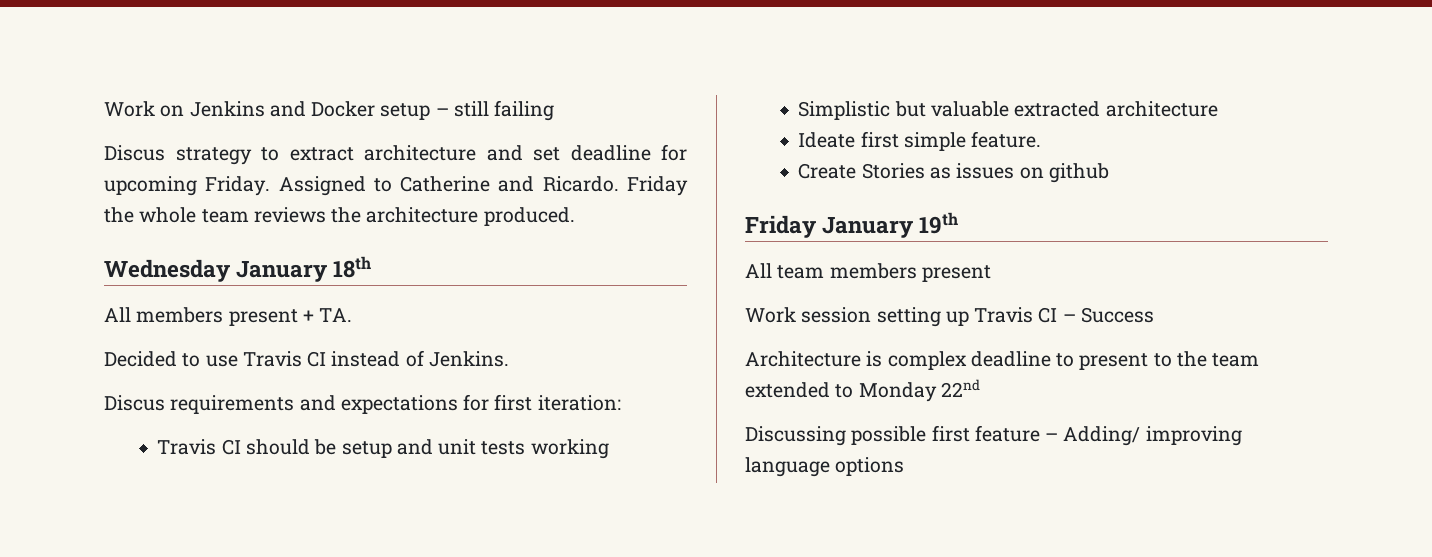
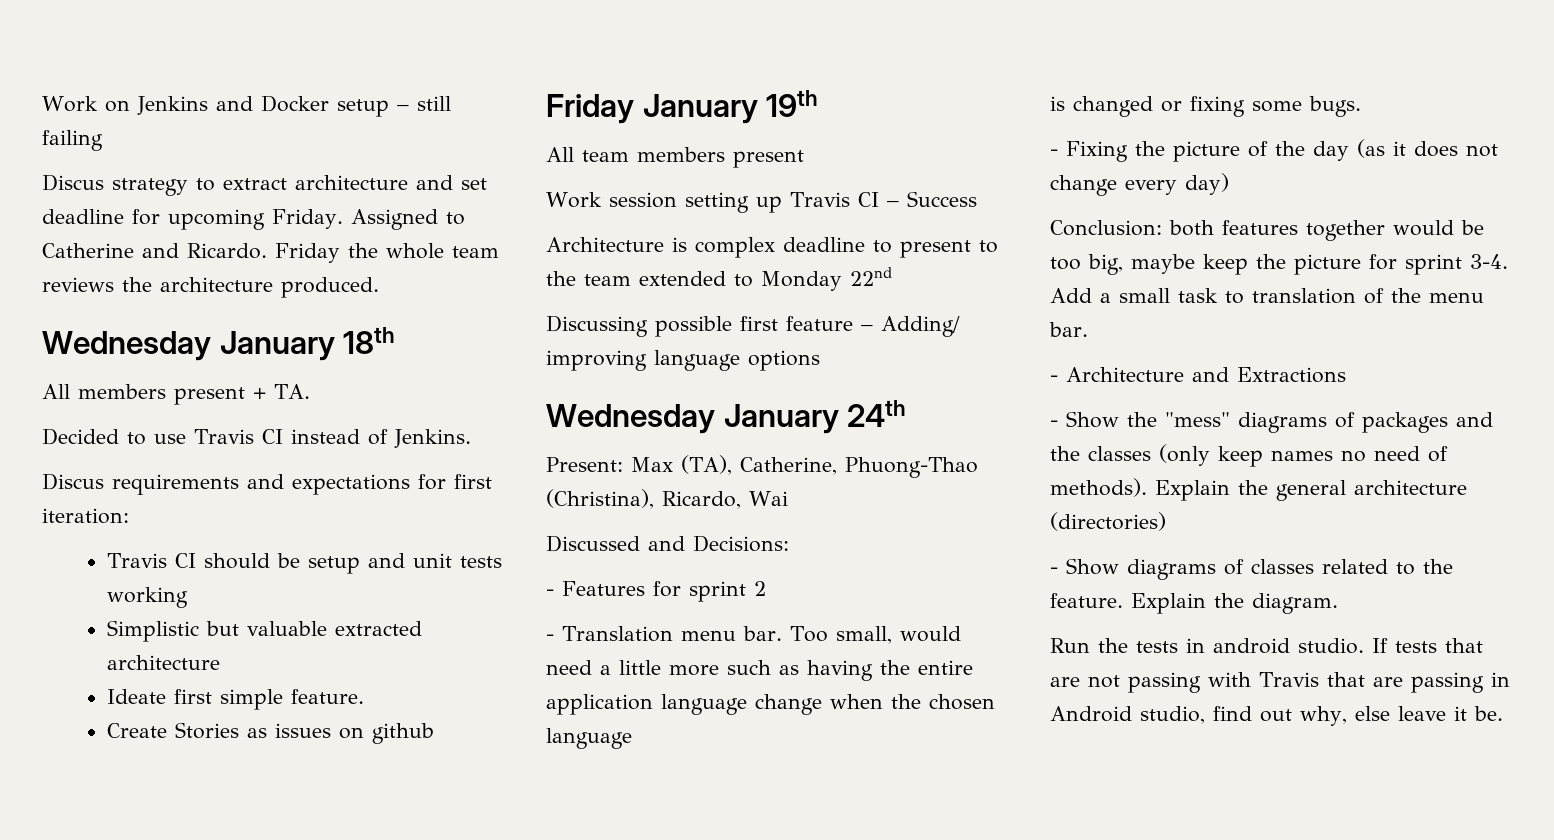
+ Wednesday January 24th
+ Present: Max (TA), Catherine, Phuong-Thao (Christina), Ricardo, Wai
+ Discussed and Decisions:
+ - Features for sprint 2
+ - Translation menu bar. Too small, would need a little more such as having the entire application language change when the chosen language
+ is changed or fixing some bugs.
+ - Fixing the picture of the day (as it does not change every day)
+ Conclusion: both features together would be too big, maybe keep the picture for sprint 3-4. Add a small task to translation of the menu bar.
+ - Architecture and Extractions
+ - Show the "mess" diagrams of packages and the classes (only keep names no need of methods). Explain the general architecture (directories)
+ - Show diagrams of classes related to the feature. Explain the diagram.
+ Run the tests in android studio. If tests that are not passing with Travis that are passing in Android studio, find out why, else leave it be.

